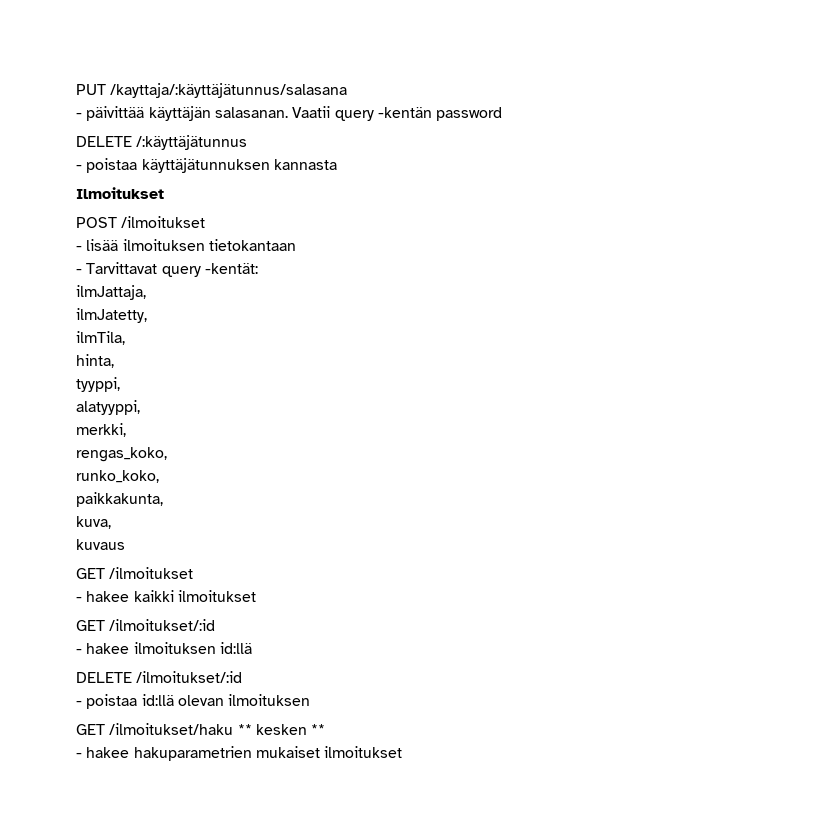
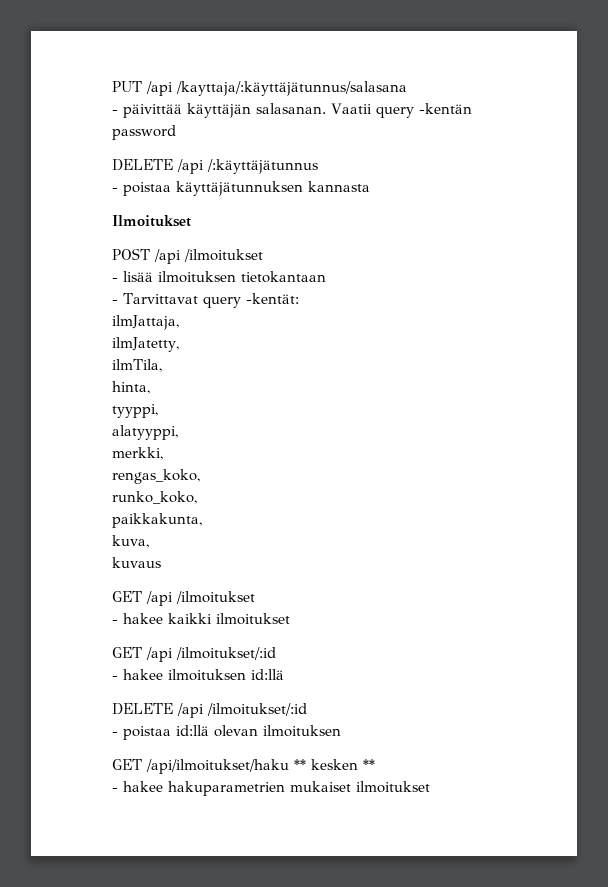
- PUT /kayttaja/:käyttäjätunnus/salasana
+ PUT /api /kayttaja/:käyttäjätunnus/salasana
- DELETE /:käyttäjätunnus
+ DELETE /api /:käyttäjätunnus
- POST /ilmoitukset
+ POST /api /ilmoitukset
- GET /ilmoitukset
+ GET /api /ilmoitukset
- GET /ilmoitukset/:id
+ GET /api /ilmoitukset/:id
- DELETE /ilmoitukset/:id
+ DELETE /api /ilmoitukset/:id
- GET /ilmoitukset/haku ** kesken **
+ GET /api/ilmoitukset/haku ** kesken **

